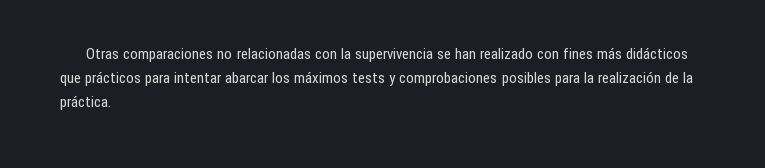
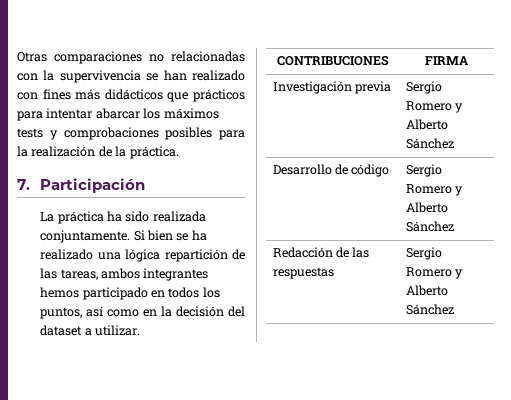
+ 7. Participación
+ La práctica ha sido realizada conjuntamente. Si bien se ha realizado una lógica repartición de las tareas, ambos integrantes hemos participado en todos los puntos, así como en la decisión del dataset a utilizar.
+ CONTRIBUCIONES | FIRMA
+ Investigación previa | Sergio Romero y Alberto Sánchez
+ Desarrollo de código | Sergio Romero y Alberto Sánchez
+ Redacción de las respuestas | Sergio Romero y Alberto Sánchez

